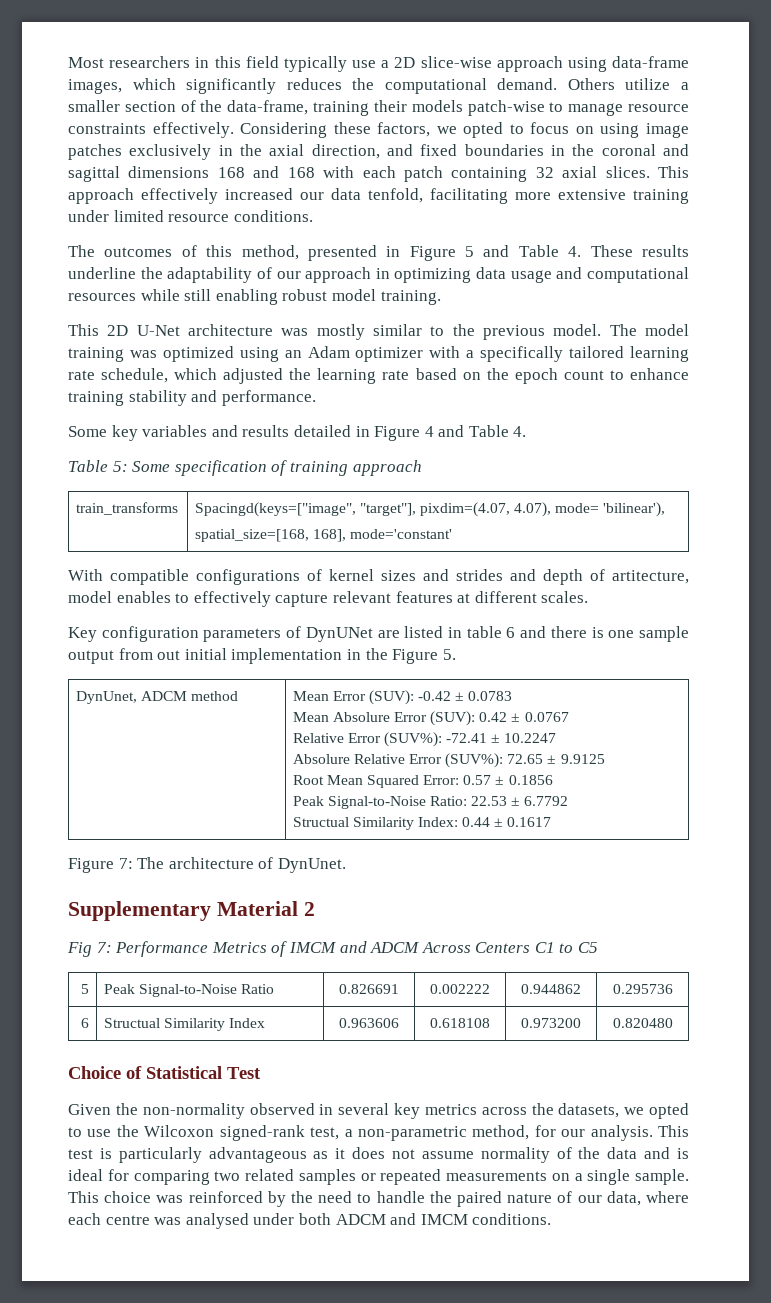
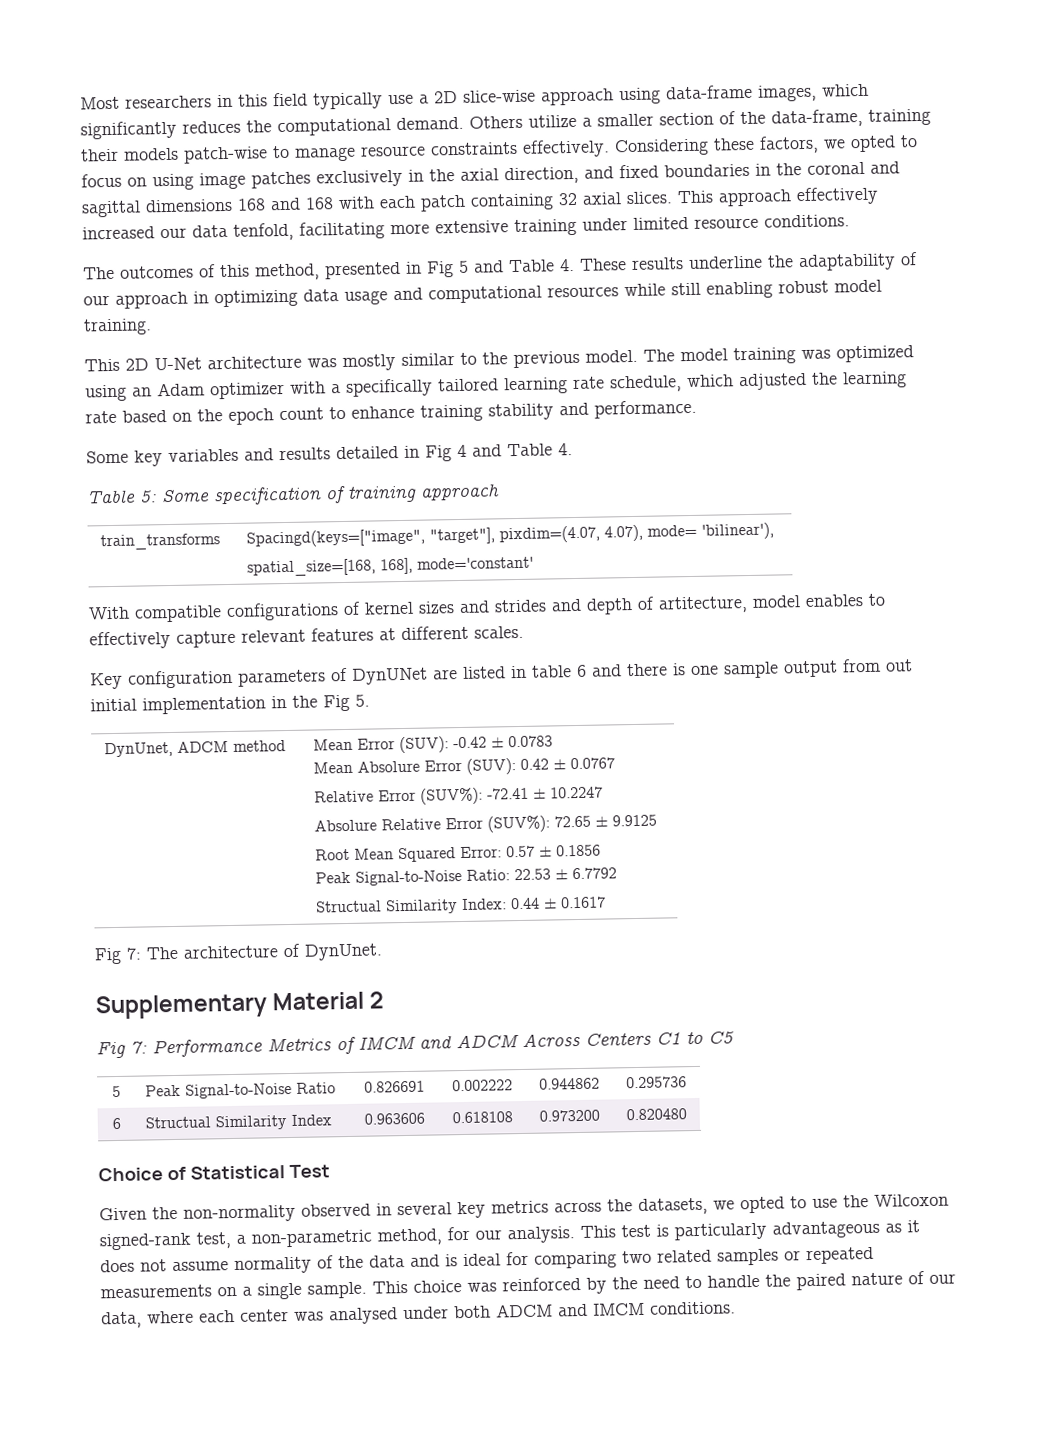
- The outcomes of this method, presented in Figure 5 and Table 4. These results underline the adaptability of our approach in optimizing data usage and computational resources while still enabling robust model training.
+ The outcomes of this method, presented in Fig 5 and Table 4. These results underline the adaptability of our approach in optimizing data usage and computational resources while still enabling robust model training.
- Some key variables and results detailed in Figure 4 and Table 4.
+ Some key variables and results detailed in Fig 4 and Table 4.
- Key configuration parameters of DynUNet are listed in table 6 and there is one sample output from out initial implementation in the Figure 5.
+ Key configuration parameters of DynUNet are listed in table 6 and there is one sample output from out initial implementation in the Fig 5.
- Figure 7: The architecture of DynUnet.
+ Fig 7: The architecture of DynUnet.
- This choice was reinforced by the need to handle the paired nature of our data, where each centre was analysed under both ADCM and IMCM conditions.
+ This choice was reinforced by the need to handle the paired nature of our data, where each center was analysed under both ADCM and IMCM conditions.

